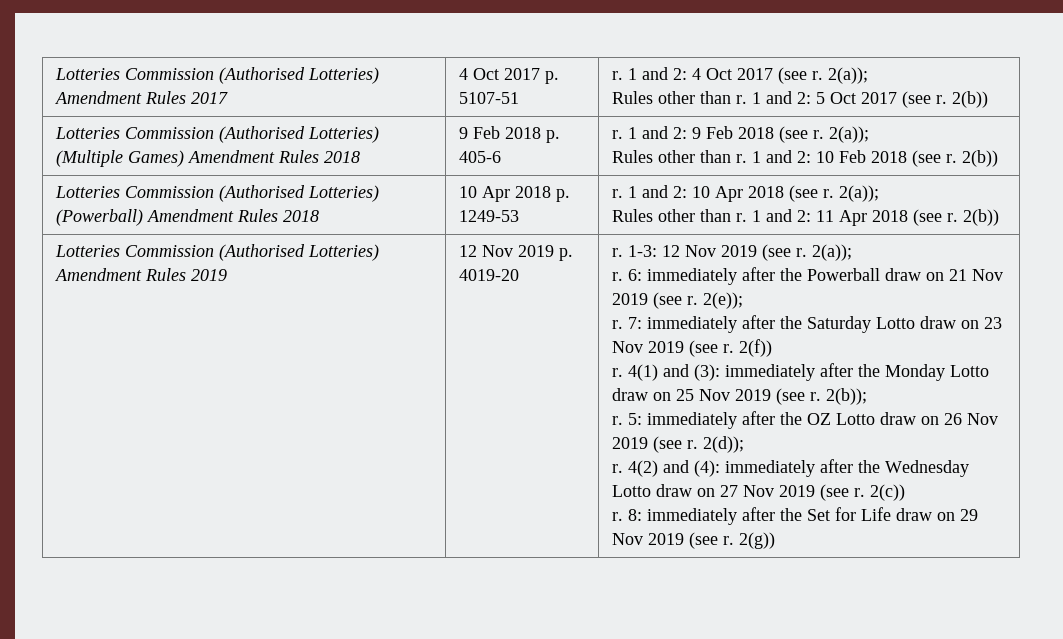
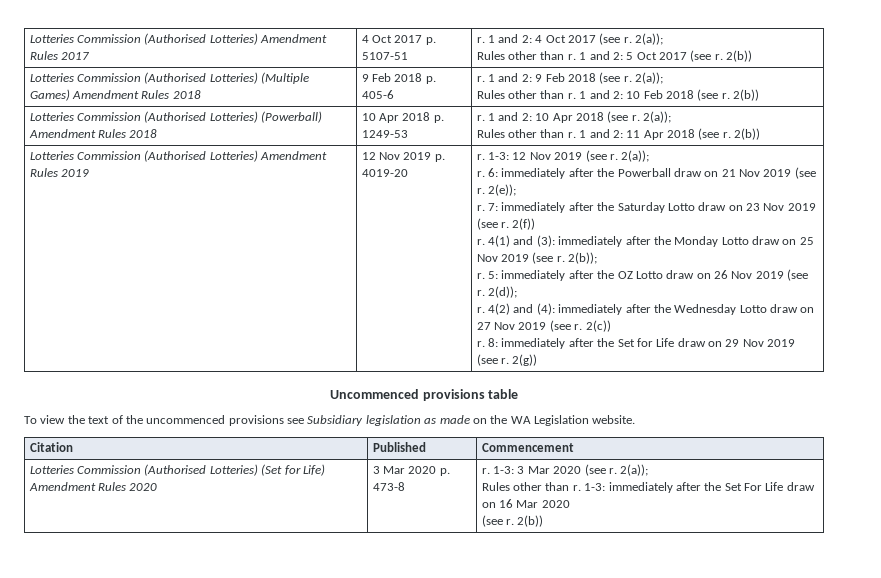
+ Uncommenced provisions table
+ To view the text of the uncommenced provisions see Subsidiary legislation as made on the WA Legislation website.
+ Citation | Published | Commencement
+ Lotteries Commission (Authorised Lotteries) (Set for Life) Amendment Rules 2020 | 3 Mar 2020 p. 473-8 | r. 1-3: 3 Mar 2020 (see r. 2(a));
+ Rules other than r. 1-3: immediately after the Set For Life draw on 16 Mar 2020
+ (see r. 2(b))

